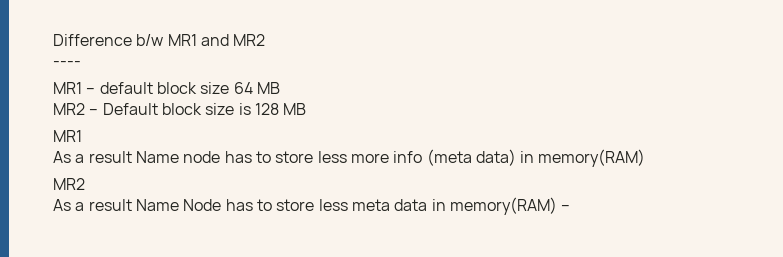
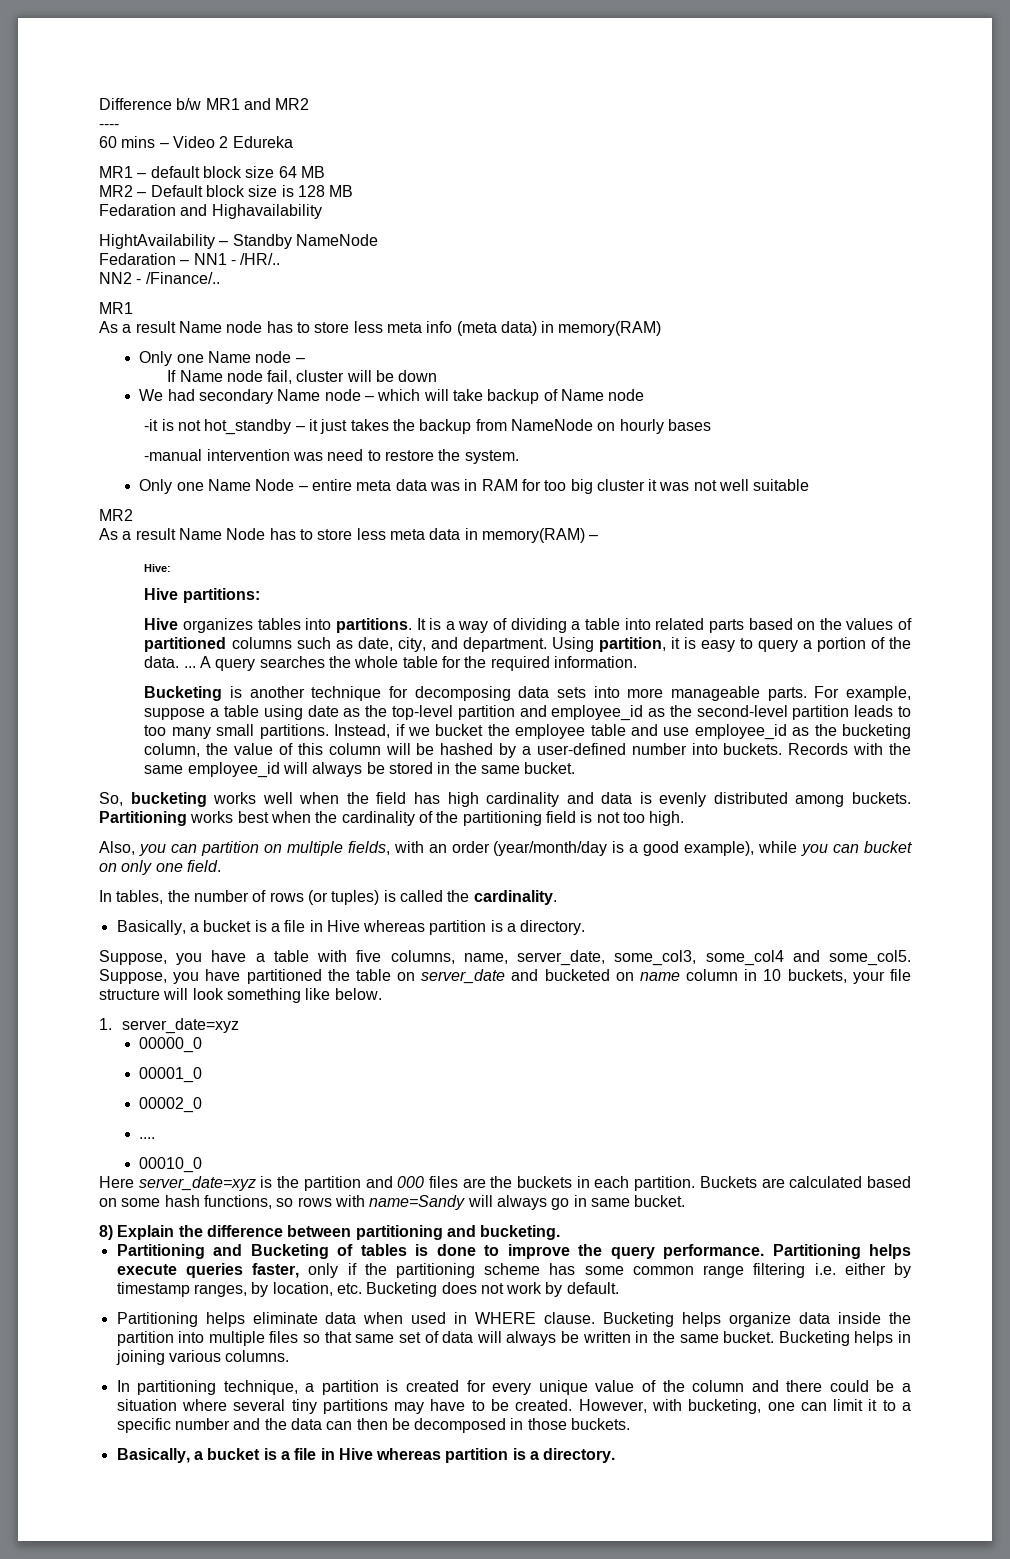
+ 60 mins – Video 2 Edureka
+ Fedaration and Highavailability
+ HightAvailability – Standby NameNode
+ Fedaration – NN1 - /HR/..
+ NN2 - /Finance/..
- As a result Name node has to store less more info (meta data) in memory(RAM)
+ As a result Name node has to store less meta info (meta data) in memory(RAM)
+ Only one Name node –
+ If Name node fail, cluster will be down
+ We had secondary Name node – which will take backup of Name node
+ -it is not hot_standby – it just takes the backup from NameNode on hourly bases
+ -manual intervention was need to restore the system.
+ Only one Name Node – entire meta data was in RAM for too big cluster it was not well suitable
+ Hive:
+ Hive partitions:
+ Hive organizes tables into partitions. It is a way of dividing a table into related parts based on the values of partitioned columns such as date, city, and department. Using partition, it is easy to query a portion of the data. ... A query searches the whole table for the required information.
+ Bucketing is another technique for decomposing data sets into more manageable parts. For example, suppose a table using date as the top-level partition and employee_id as the second-level partition leads to too many small partitions. Instead, if we bucket the employee table and use employee_id as the bucketing column, the value of this column will be hashed by a user-defined number into buckets. Records with the same employee_id will always be stored in the same bucket.
+ So, bucketing works well when the field has high cardinality and data is evenly distributed among buckets. Partitioning works best when the cardinality of the partitioning field is not too high.
+ Also, you can partition on multiple fields, with an order (year/month/day is a good example), while you can bucket on only one field.
+ In tables, the number of rows (or tuples) is called the cardinality.
+ Basically, a bucket is a file in Hive whereas partition is a directory.
+ Suppose, you have a table with five columns, name, server_date, some_col3, some_col4 and some_col5. Suppose, you have partitioned the table on server_date and bucketed on name column in 10 buckets, your file structure will look something like below.
+ 1. server_date=xyz
+ 00000_0
+ 00001_0
+ 00002_0
+ ....
+ 00010_0
+ Here server_date=xyz is the partition and 000 files are the buckets in each partition. Buckets are calculated based on some hash functions, so rows with name=Sandy will always go in same bucket.
+ 8) Explain the difference between partitioning and bucketing.
+ Partitioning and Bucketing of tables is done to improve the query performance. Partitioning helps execute queries faster, only if the partitioning scheme has some common range filtering i.e. either by timestamp ranges, by location, etc. Bucketing does not work by default.
+ Partitioning helps eliminate data when used in WHERE clause. Bucketing helps organize data inside the partition into multiple files so that same set of data will always be written in the same bucket. Bucketing helps in joining various columns.
+ In partitioning technique, a partition is created for every unique value of the column and there could be a situation where several tiny partitions may have to be created. However, with bucketing, one can limit it to a specific number and the data can then be decomposed in those buckets.
+ Basically, a bucket is a file in Hive whereas partition is a directory.

